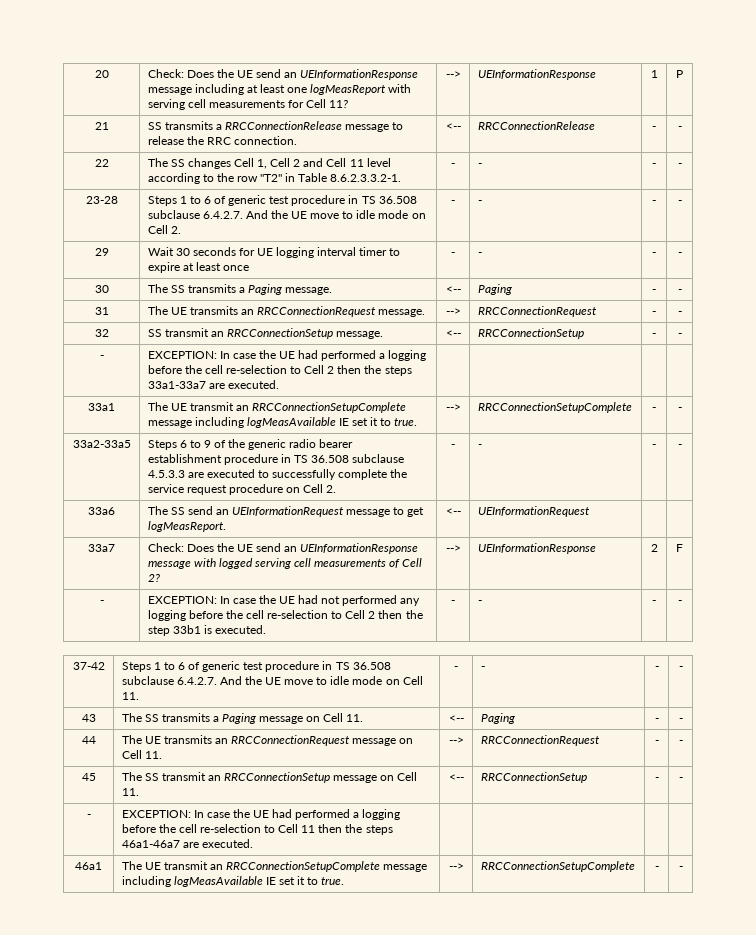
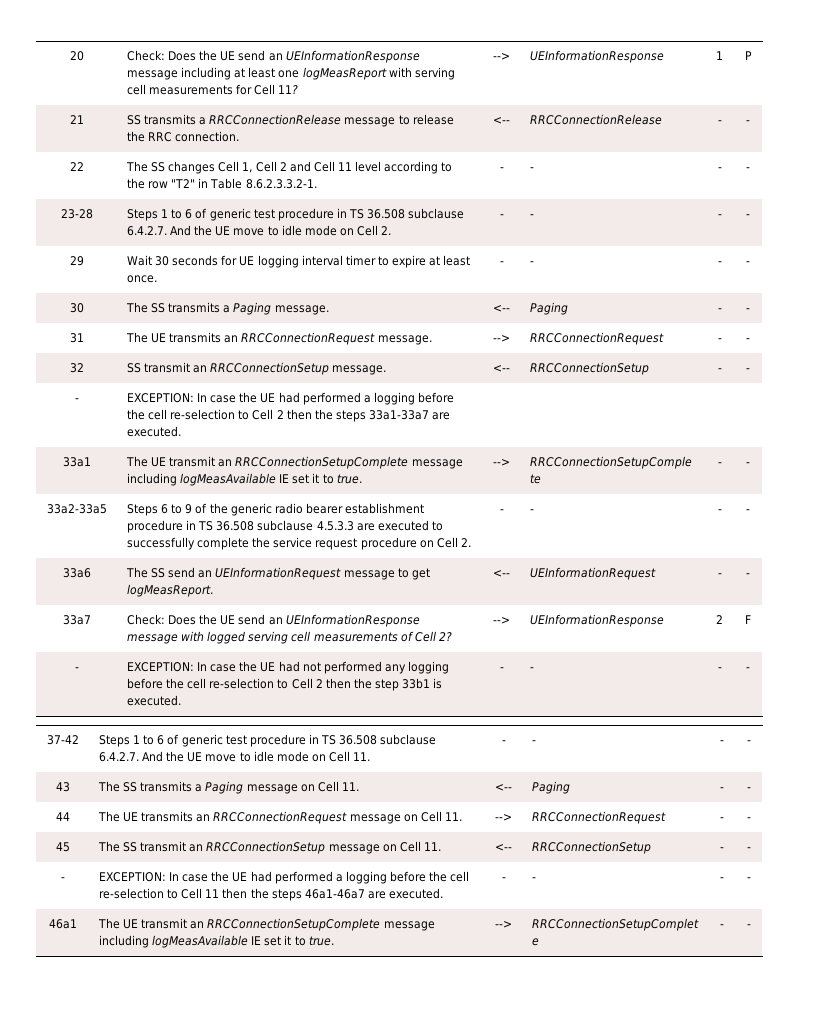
- 29 | Wait 30 seconds for UE logging interval timer to expire at least once | - | - | - | -
+ 29 | Wait 30 seconds for UE logging interval timer to expire at least once. | - | - | - | -
- 33a6 | The SS send an UEInformationRequest message to get logMeasReport. | <-- | UEInformationRequest | |
+ 33a6 | The SS send an UEInformationRequest message to get logMeasReport. | <-- | UEInformationRequest | - | -
- - | EXCEPTION: In case the UE had performed a logging before the cell re-selection to Cell 11 then the steps 46a1-46a7 are executed. | | | |
+ - | EXCEPTION: In case the UE had performed a logging before the cell re-selection to Cell 11 then the steps 46a1-46a7 are executed. | - | - | - | -

